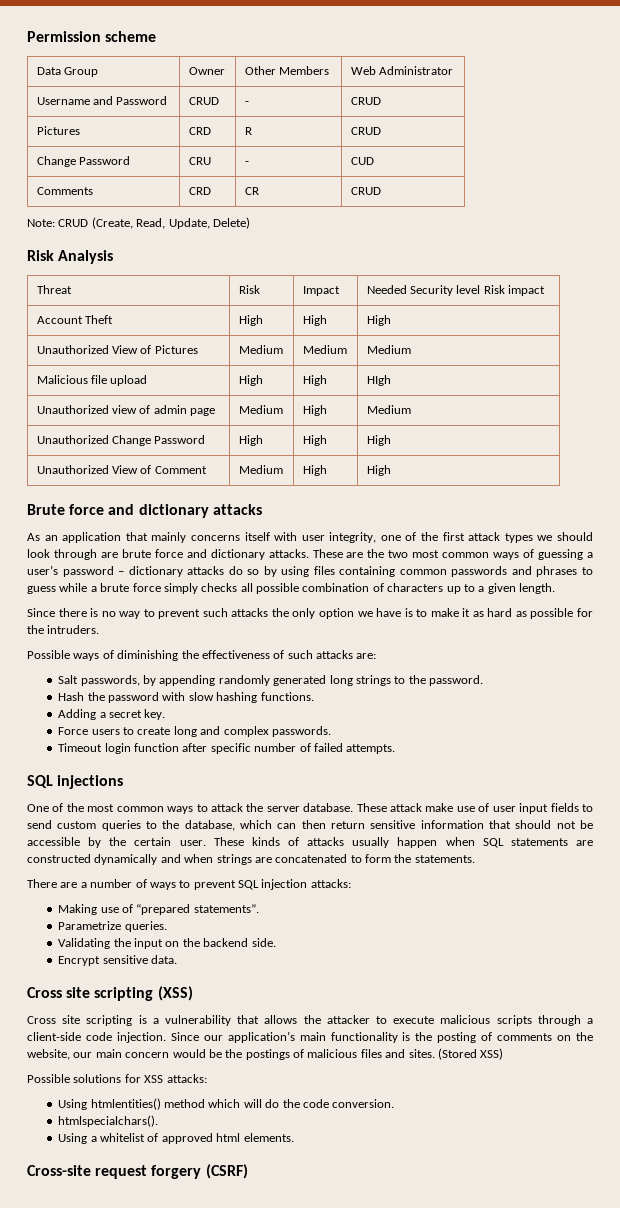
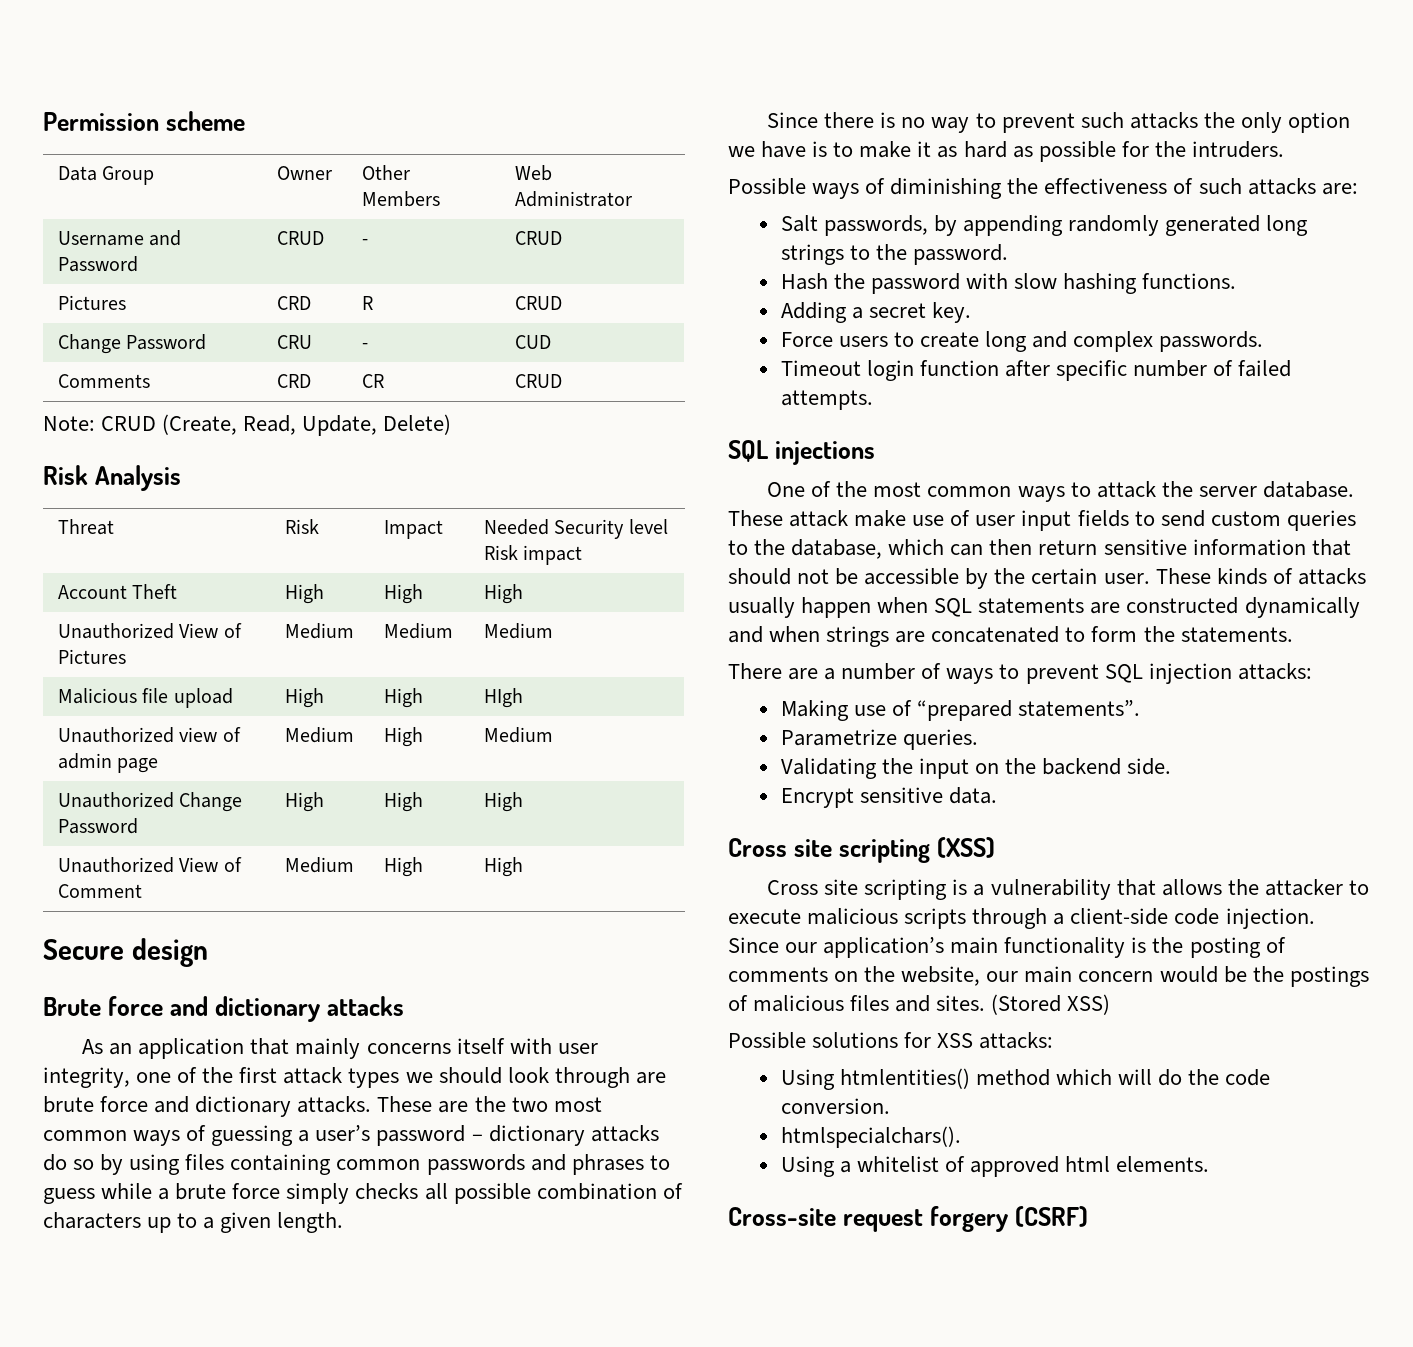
+ Secure design

